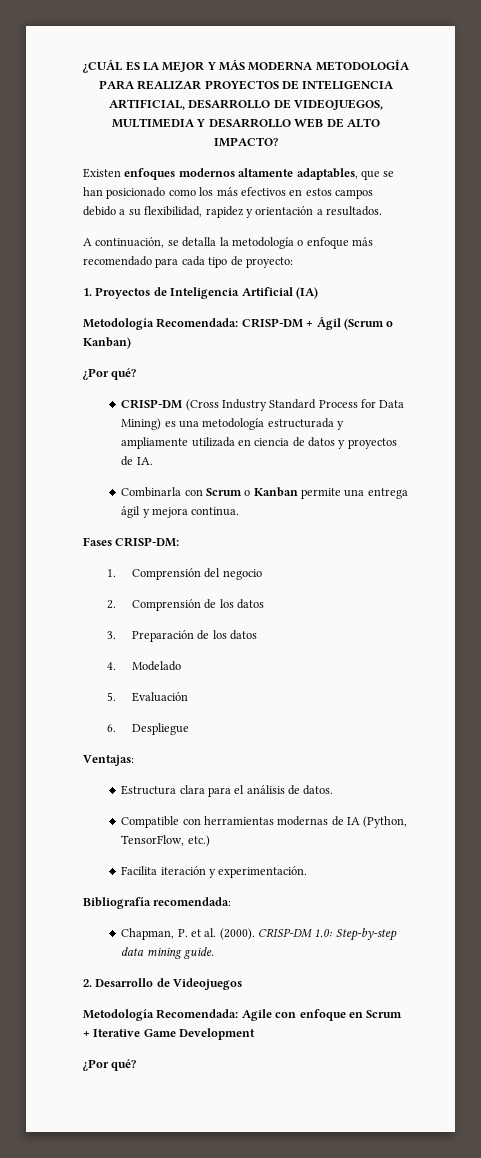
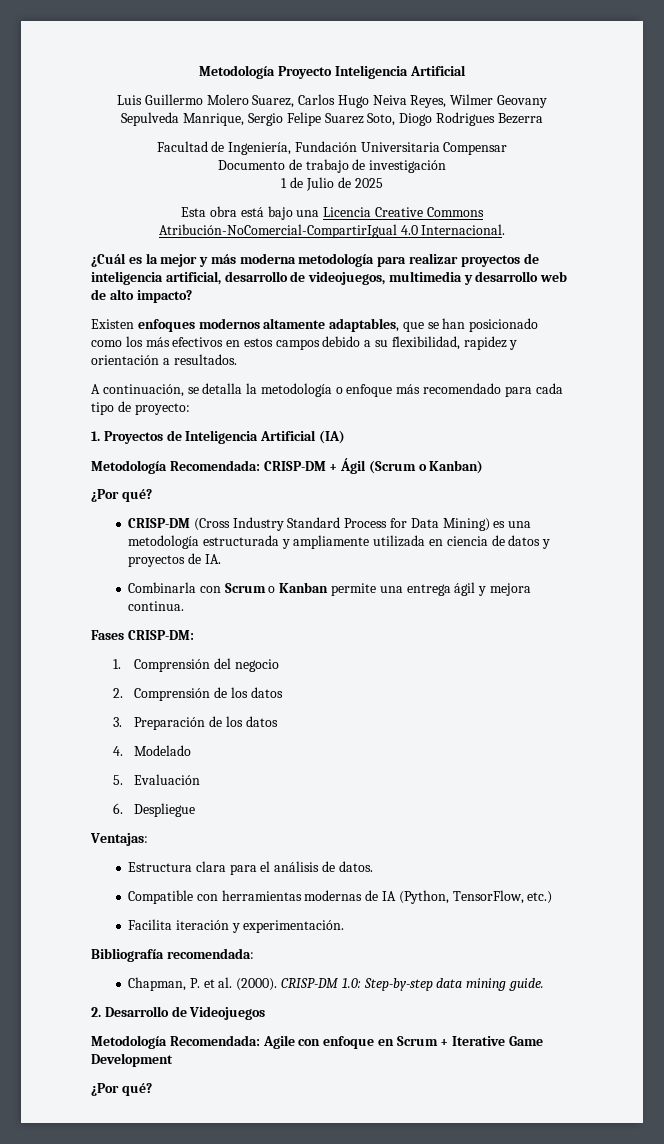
- ¿CUÁL ES LA MEJOR Y MÁS MODERNA METODOLOGÍA PARA REALIZAR PROYECTOS DE INTELIGENCIA ARTIFICIAL, DESARROLLO DE VIDEOJUEGOS, MULTIMEDIA Y DESARROLLO WEB DE ALTO IMPACTO?
+ Metodología Proyecto Inteligencia Artificial
+ Luis Guillermo Molero Suarez, Carlos Hugo Neiva Reyes, Wilmer Geovany Sepulveda Manrique, Sergio Felipe Suarez Soto, Diogo Rodrigues Bezerra
+ Facultad de Ingeniería, Fundación Universitaria Compensar
+ Documento de trabajo de investigación
+ 1 de Julio de 2025
+ Esta obra está bajo una Licencia Creative Commons Atribución-NoComercial-CompartirIgual 4.0 Internacional.
+ ¿Cuál es la mejor y más moderna metodología para realizar proyectos de inteligencia artificial, desarrollo de videojuegos, multimedia y desarrollo web de alto impacto?

